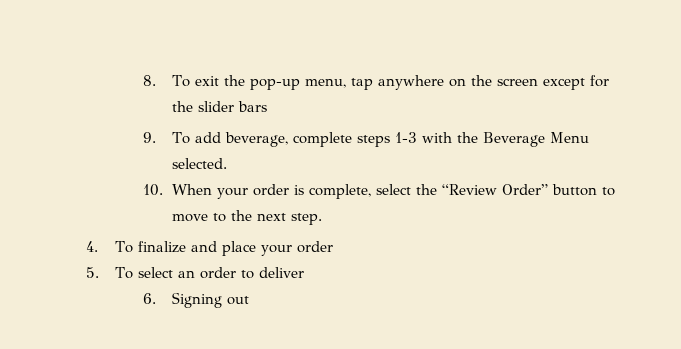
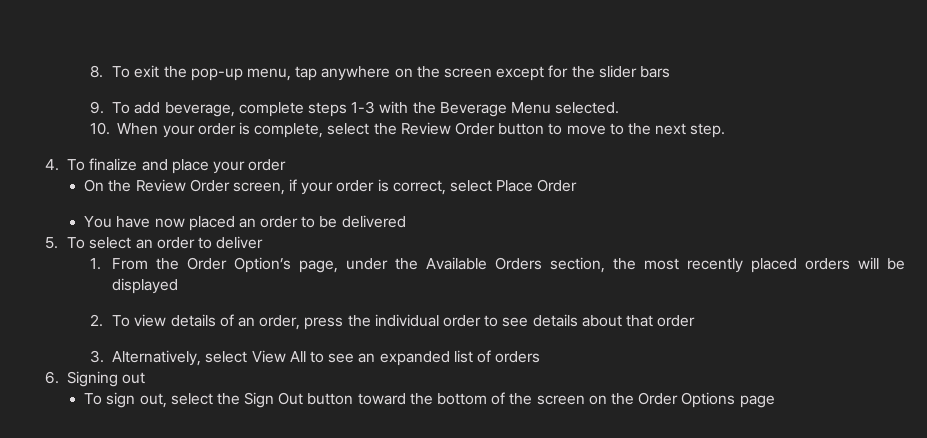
- 10. When your order is complete, select the “Review Order” button to move to the next step.
+ 10. When your order is complete, select the Review Order button to move to the next step.
+ On the Review Order screen, if your order is correct, select Place Order
+ You have now placed an order to be delivered
+ 1. From the Order Option’s page, under the Available Orders section, the most recently placed orders will be displayed
+ 2. To view details of an order, press the individual order to see details about that order
+ 3. Alternatively, select View All to see an expanded list of orders
  6. Signing out
+ To sign out, select the Sign Out button toward the bottom of the screen on the Order Options page

